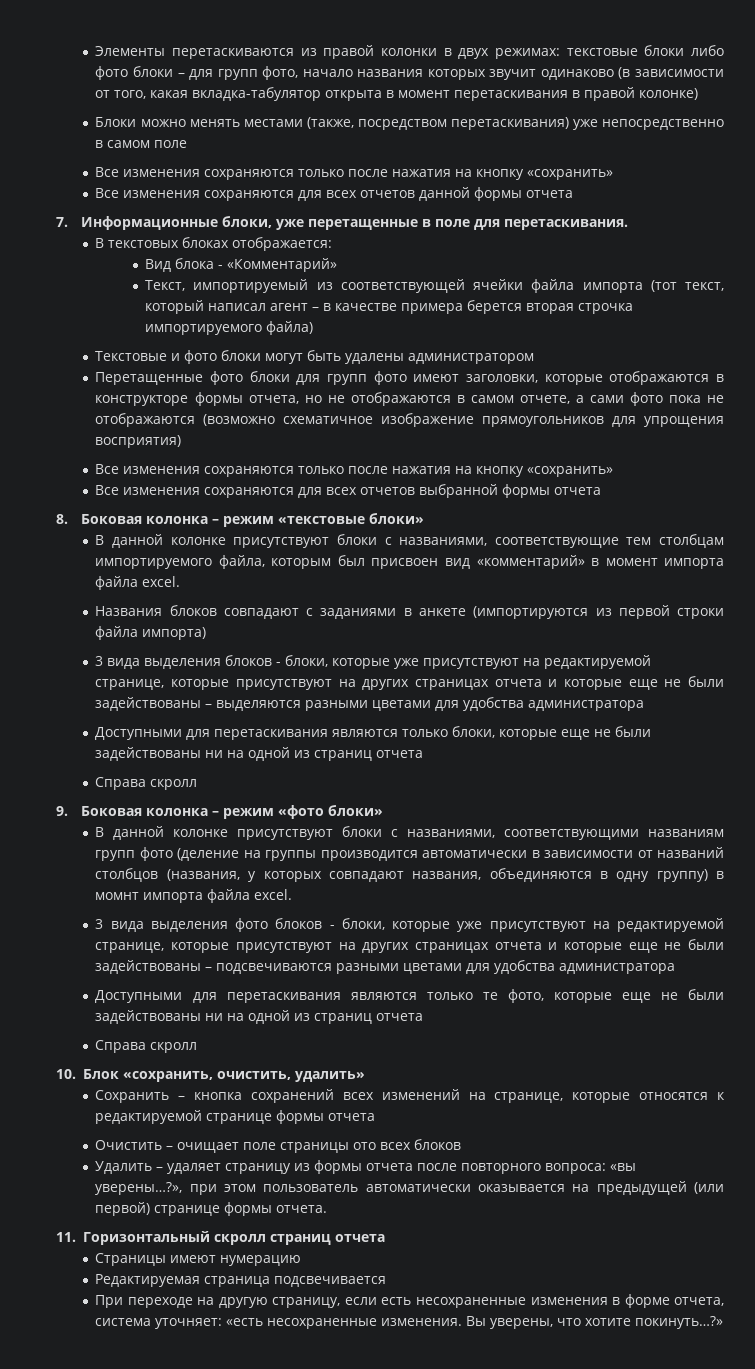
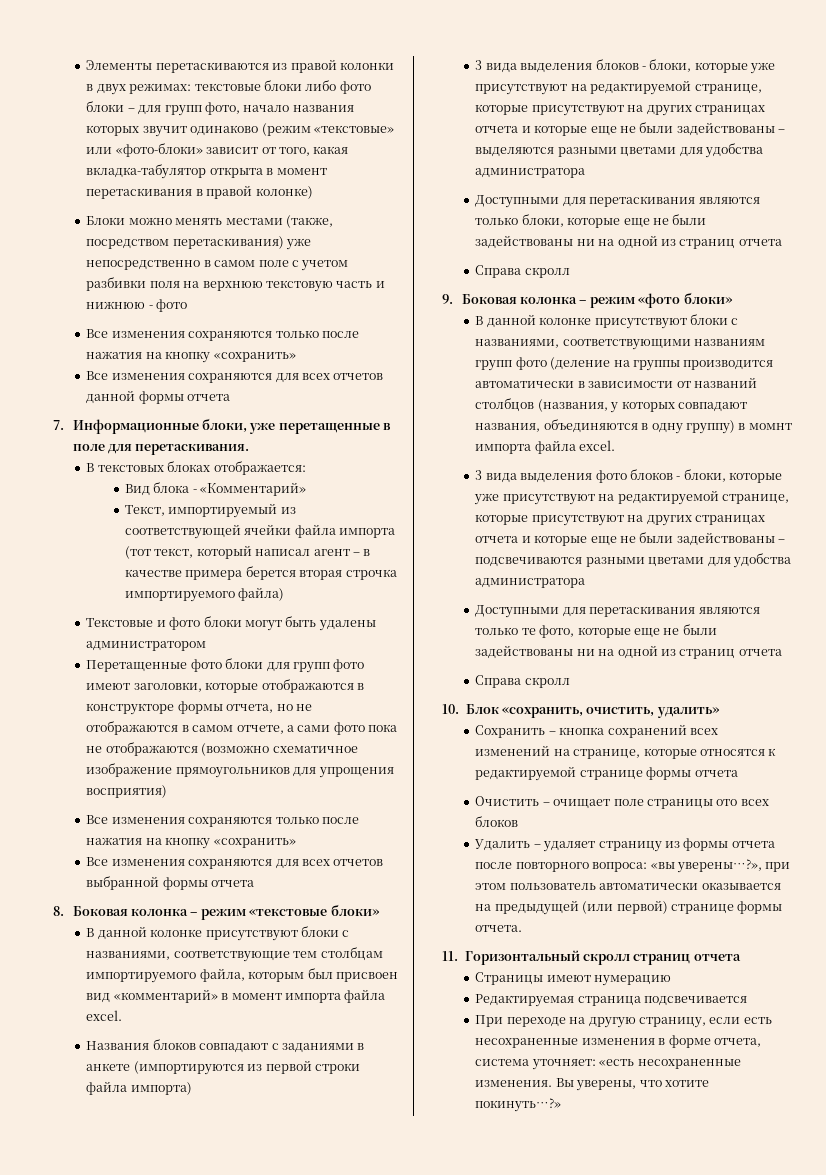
- Элементы перетаскиваются из правой колонки в двух режимах: текстовые блоки либо фото блоки – для групп фото, начало названия которых звучит одинаково (в зависимости от того, какая вкладка-табулятор открыта в момент перетаскивания в правой колонке)
+ Элементы перетаскиваются из правой колонки в двух режимах: текстовые блоки либо фото блоки – для групп фото, начало названия которых звучит одинаково (режим «текстовые» или «фото-блоки» зависит от того, какая вкладка-табулятор открыта в момент перетаскивания в правой колонке)
- Блоки можно менять местами (также, посредством перетаскивания) уже непосредственно в самом поле
+ Блоки можно менять местами (также, посредством перетаскивания) уже непосредственно в самом поле с учетом разбивки поля на верхнюю текстовую часть и нижнюю - фото

